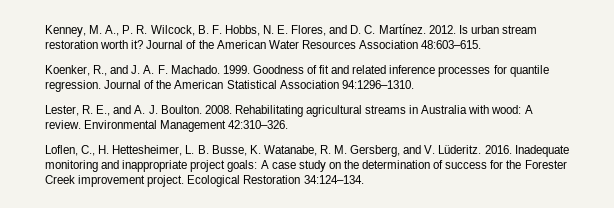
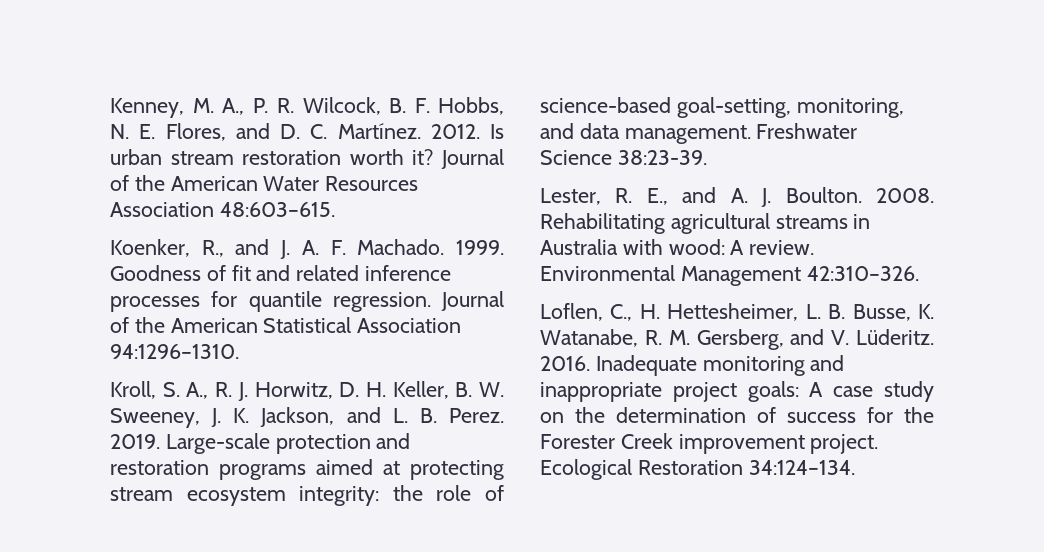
+ Kroll, S. A., R. J. Horwitz, D. H. Keller, B. W. Sweeney, J. K. Jackson, and L. B. Perez. 2019. Large-scale protection and restoration programs aimed at protecting stream ecosystem integrity: the role of science-based goal-setting, monitoring, and data management. Freshwater Science 38:23-39.

